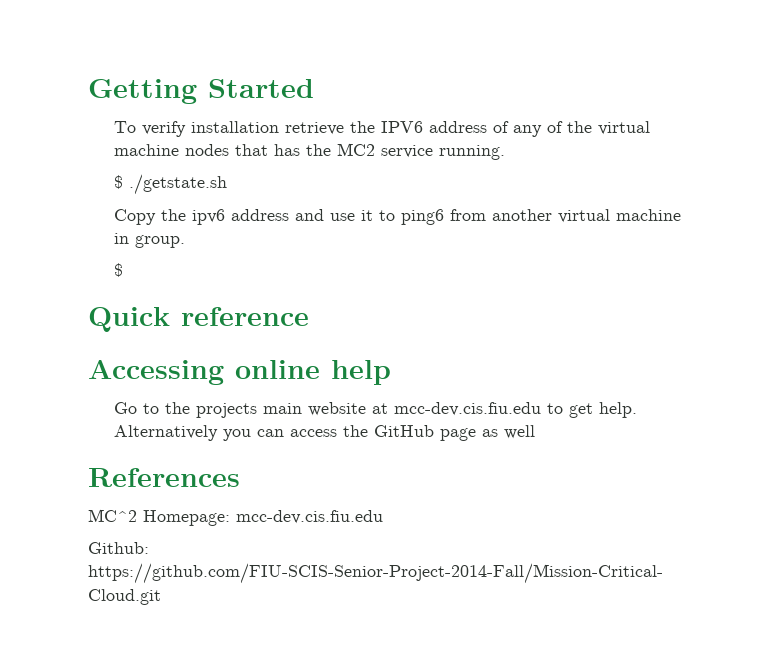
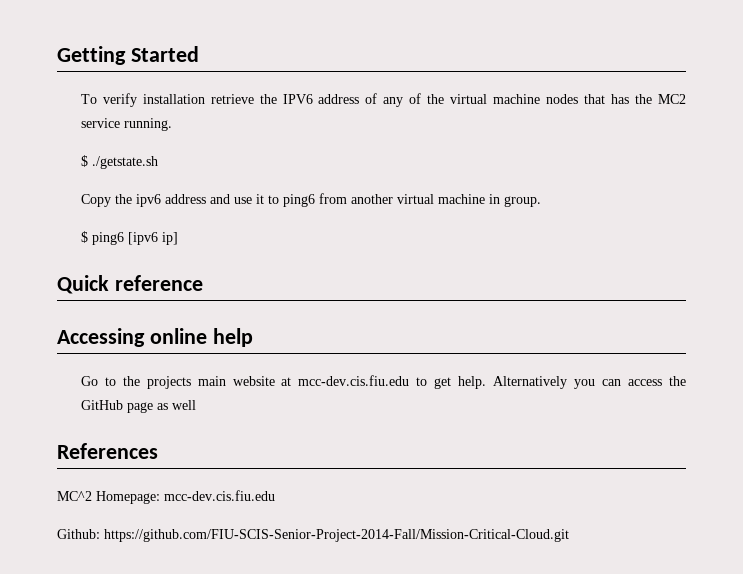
  Copy the ipv6 address and use it to ping6 from another virtual machine in group.
- $
+ $ ping6 [ipv6 ip]

